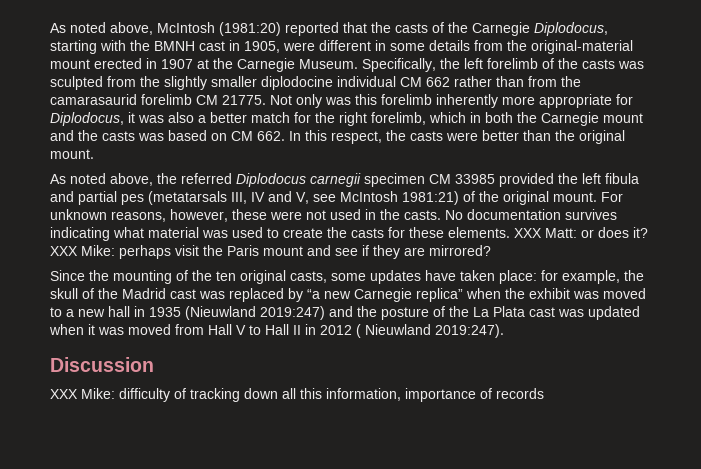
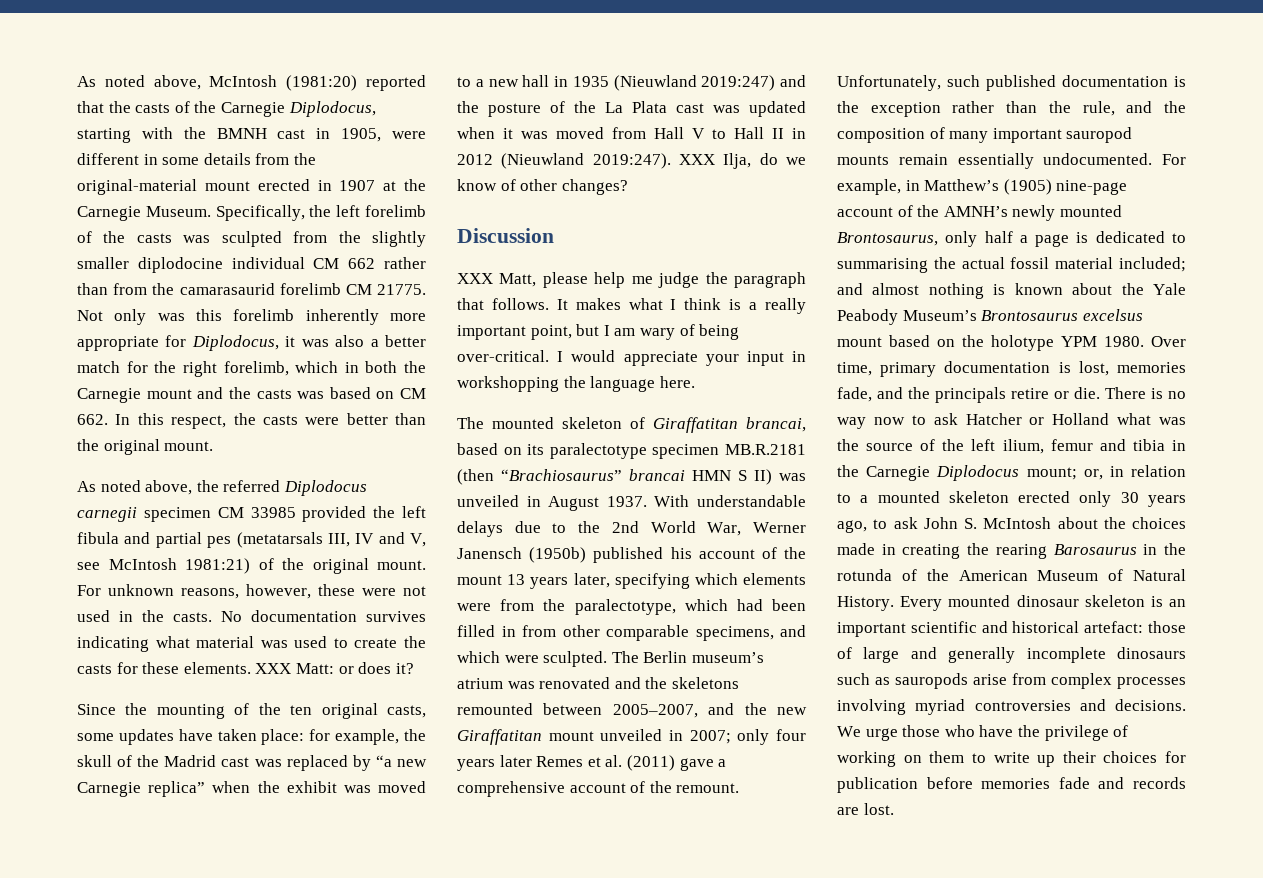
- XXX Mike: perhaps visit the Paris mount and see if they are mirrored?
- for example, the skull of the Madrid cast was replaced by “a new Carnegie replica” when the exhibit was moved to a new hall in 1935 (Nieuwland 2019:247) and the posture of the La Plata cast was updated when it was moved from Hall V to Hall II in 2012 ( Nieuwland 2019:247).
+ for example, the skull of the Madrid cast was replaced by “a new Carnegie replica” when the exhibit was moved to a new hall in 1935 (Nieuwland 2019:247) and the posture of the La Plata cast was updated when it was moved from Hall V to Hall II in 2012 (Nieuwland 2019:247). XXX Ilja, do we know of other changes?
  Discussion
- XXX Mike: difficulty of tracking down all this information, importance of records
+ XXX Matt, please help me judge the paragraph that follows. It makes what I think is a really important point, but I am wary of being over-critical. I would appreciate your input in workshopping the language here.
+ The mounted skeleton of Giraffatitan brancai, based on its paralectotype specimen MB.R.2181 (then “Brachiosaurus” brancai HMN S II) was unveiled in August 1937. With understandable delays due to the 2nd World War, Werner Janensch (1950b) published his account of the mount 13 years later, specifying which elements were from the paralectotype, which had been filled in from other comparable specimens, and which were sculpted. The Berlin museum’s atrium was renovated and the skeletons remounted between 2005–2007, and the new Giraffatitan mount unveiled in 2007; only four years later Remes et al. (2011) gave a comprehensive account of the remount. Unfortunately, such published documentation is the exception rather than the rule, and the composition of many important sauropod mounts remain essentially undocumented. For example, in Matthew’s (1905) nine-page account of the AMNH’s newly mounted Brontosaurus, only half a page is dedicated to summarising the actual fossil material included; and almost nothing is known about the Yale Peabody Museum’s Brontosaurus excelsus mount based on the holotype YPM 1980. Over time, primary documentation is lost, memories fade, and the principals retire or die. There is no way now to ask Hatcher or Holland what was the source of the left ilium, femur and tibia in the Carnegie Diplodocus mount; or, in relation to a mounted skeleton erected only 30 years ago, to ask John S. McIntosh about the choices made in creating the rearing Barosaurus in the rotunda of the American Museum of Natural History. Every mounted dinosaur skeleton is an important scientific and historical artefact: those of large and generally incomplete dinosaurs such as sauropods arise from complex processes involving myriad controversies and decisions. We urge those who have the privilege of working on them to write up their choices for publication before memories fade and records are lost.

